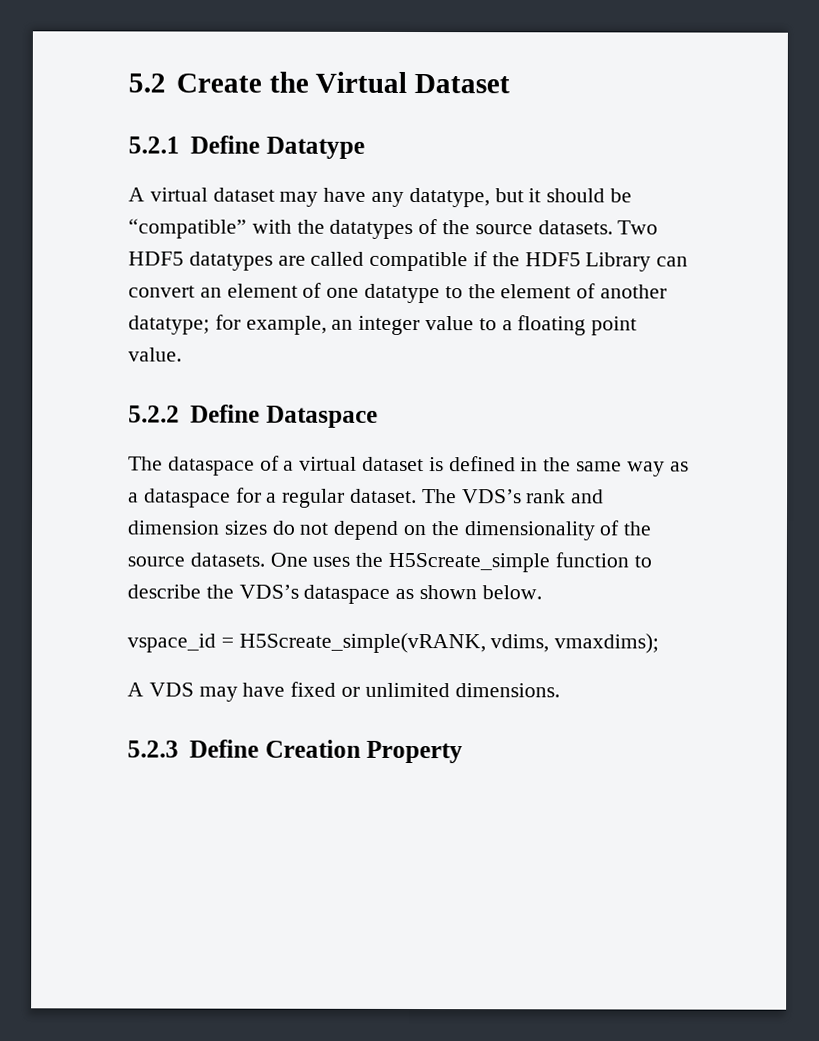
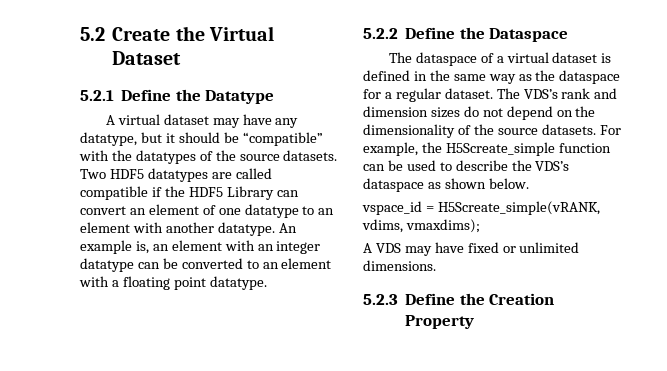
- 5.2.1 Define Datatype
+ 5.2.1 Define the Datatype
- Two HDF5 datatypes are called compatible if the HDF5 Library can convert an element of one datatype to the element of another datatype; for example, an integer value to a floating point value.
+ Two HDF5 datatypes are called compatible if the HDF5 Library can convert an element of one datatype to an element with another datatype. An example is, an element with an integer datatype can be converted to an element with a floating point datatype.
- 5.2.2 Define Dataspace
+ 5.2.2 Define the Dataspace
- The dataspace of a virtual dataset is defined in the same way as a dataspace for a regular dataset.
+ The dataspace of a virtual dataset is defined in the same way as the dataspace for a regular dataset.
- One uses the H5Screate_simple function to describe the VDS’s dataspace as shown below.
+ For example, the H5Screate_simple function can be used to describe the VDS’s dataspace as shown below.
- 5.2.3 Define Creation Property
+ 5.2.3 Define the Creation Property

